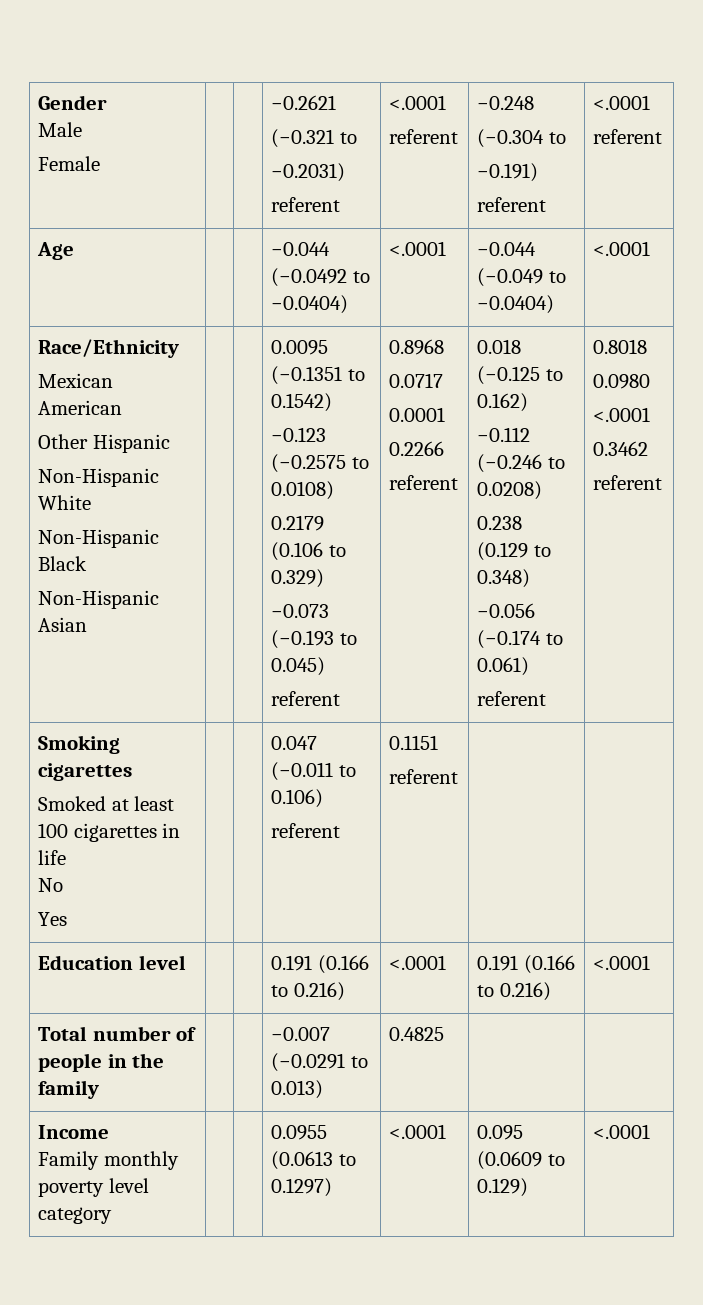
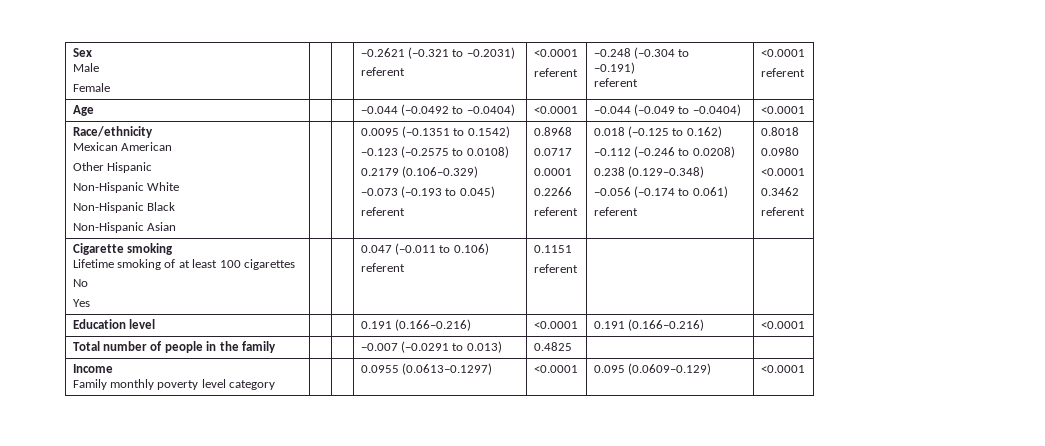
- Gender
+ Sex
  Male
- Female | | | −0.2621
- (−0.321 to
- −0.2031)
- referent | <.0001
- referent | −0.248
- (−0.304 to
+ Female | | | −0.2621 (−0.321 to −0.2031)
+ referent | <0.0001
+ referent | −0.248 (−0.304 to
  −0.191)
- referent | <.0001
+ referent | <0.0001
- Age | | | −0.044 (−0.0492 to −0.0404) | <.0001 | −0.044 (−0.049 to −0.0404) | <.0001
- Race/Ethnicity
+ Age | | | −0.044 (−0.0492 to −0.0404) | <0.0001 | −0.044 (−0.049 to −0.0404) | <0.0001
+ Race/ethnicity
- 0.2179 (0.106 to 0.329)
+ 0.2179 (0.106–0.329)
- 0.238 (0.129 to 0.348)
+ 0.238 (0.129–0.348)
  0.0980
- <.0001
+ <0.0001
- Smoking cigarettes
- Smoked at least 100 cigarettes in life
+ Cigarette smoking
+ Lifetime smoking of at least 100 cigarettes
- Education level | | | 0.191 (0.166 to 0.216) | <.0001 | 0.191 (0.166 to 0.216) | <.0001
+ Education level | | | 0.191 (0.166–0.216) | <0.0001 | 0.191 (0.166–0.216) | <0.0001
  Income
- Family monthly poverty level category | | | 0.0955 (0.0613 to 0.1297) | <.0001 | 0.095 (0.0609 to 0.129) | <.0001
+ Family monthly poverty level category | | | 0.0955 (0.0613–0.1297) | <0.0001 | 0.095 (0.0609–0.129) | <0.0001

